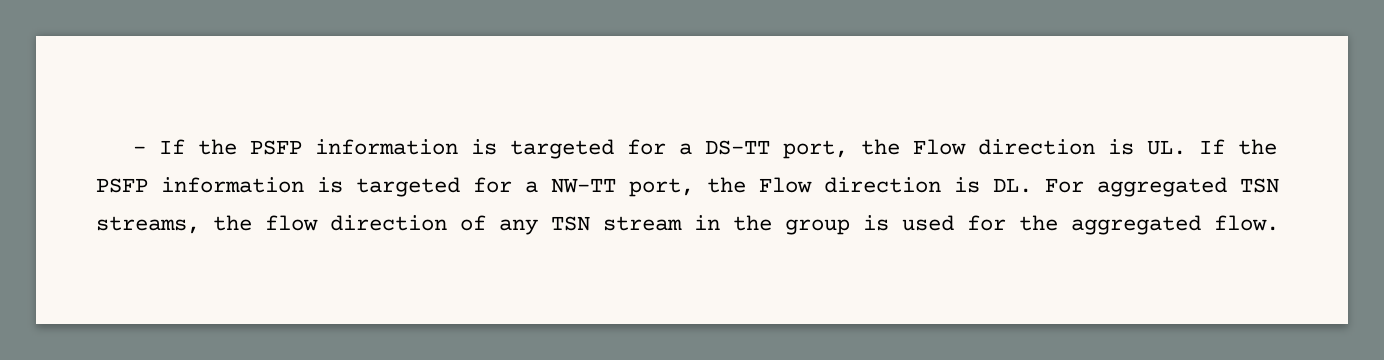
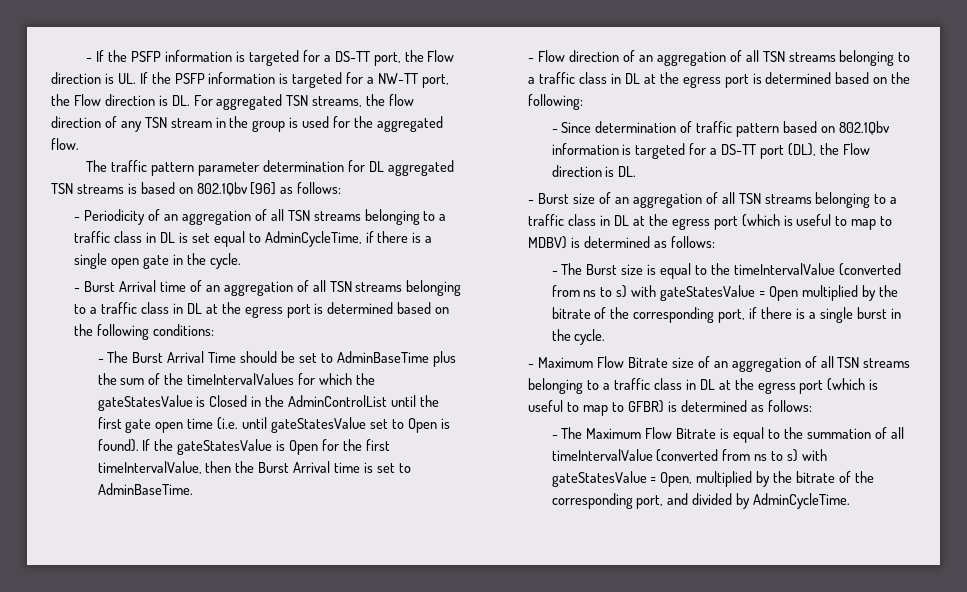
+ The traffic pattern parameter determination for DL aggregated TSN streams is based on 802.1Qbv [96] as follows:
+ - Periodicity of an aggregation of all TSN streams belonging to a traffic class in DL is set equal to AdminCycleTime, if there is a single open gate in the cycle.
+ - Burst Arrival time of an aggregation of all TSN streams belonging to a traffic class in DL at the egress port is determined based on the following conditions:
+ - The Burst Arrival Time should be set to AdminBaseTime plus the sum of the timeIntervalValues for which the gateStatesValue is Closed in the AdminControlList until the first gate open time (i.e. until gateStatesValue set to Open is found). If the gateStatesValue is Open for the first timeIntervalValue, then the Burst Arrival time is set to AdminBaseTime.
+ - Flow direction of an aggregation of all TSN streams belonging to a traffic class in DL at the egress port is determined based on the following:
+ - Since determination of traffic pattern based on 802.1Qbv information is targeted for a DS-TT port (DL), the Flow direction is DL.
+ - Burst size of an aggregation of all TSN streams belonging to a traffic class in DL at the egress port (which is useful to map to MDBV) is determined as follows:
+ - The Burst size is equal to the timeIntervalValue (converted from ns to s) with gateStatesValue = Open multiplied by the bitrate of the corresponding port, if there is a single burst in the cycle.
+ - Maximum Flow Bitrate size of an aggregation of all TSN streams belonging to a traffic class in DL at the egress port (which is useful to map to GFBR) is determined as follows:
+ - The Maximum Flow Bitrate is equal to the summation of all timeIntervalValue (converted from ns to s) with gateStatesValue = Open, multiplied by the bitrate of the corresponding port, and divided by AdminCycleTime.

